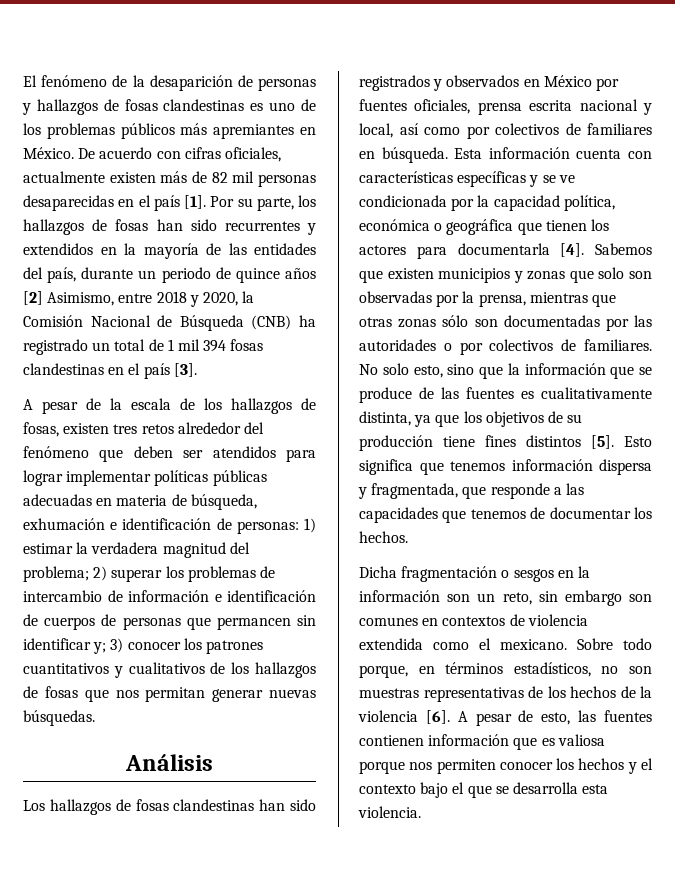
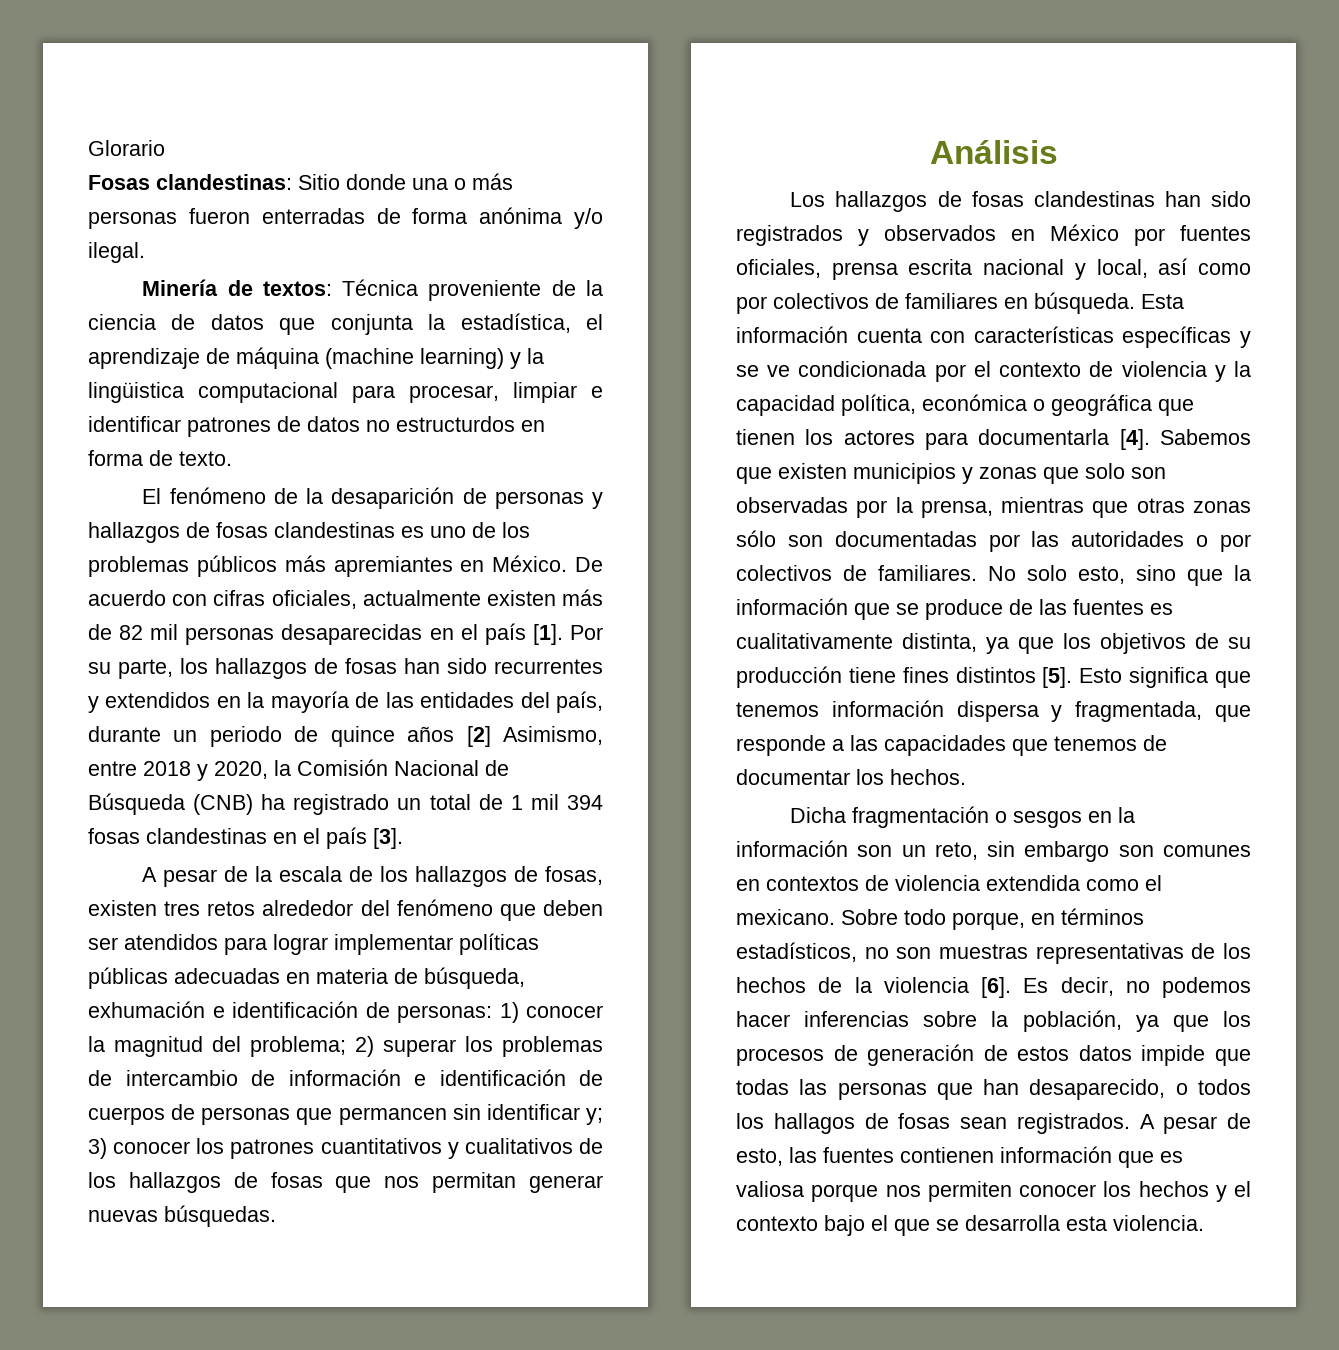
+ Glorario
+ Fosas clandestinas: Sitio donde una o más personas fueron enterradas de forma anónima y/o ilegal.
+ Minería de textos: Técnica proveniente de la ciencia de datos que conjunta la estadística, el aprendizaje de máquina (machine learning) y la lingüistica computacional para procesar, limpiar e identificar patrones de datos no estructurdos en forma de texto.
- 1) estimar la verdadera magnitud del problema;
+ 1) conocer la magnitud del problema;
- Esta información cuenta con características específicas y se ve condicionada por la capacidad política, económica o geográfica que tienen los actores para documentarla [4].
+ Esta información cuenta con características específicas y se ve condicionada por el contexto de violencia y la capacidad política, económica o geográfica que tienen los actores para documentarla [4].
+ Es decir, no podemos hacer inferencias sobre la población, ya que los procesos de generación de estos datos impide que todas las personas que han desaparecido, o todos los hallagos de fosas sean registrados.

